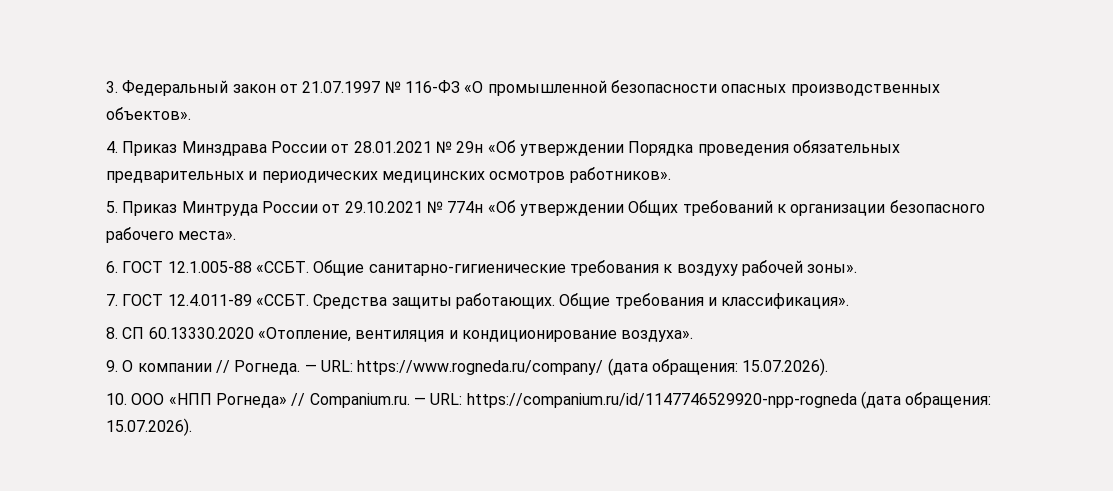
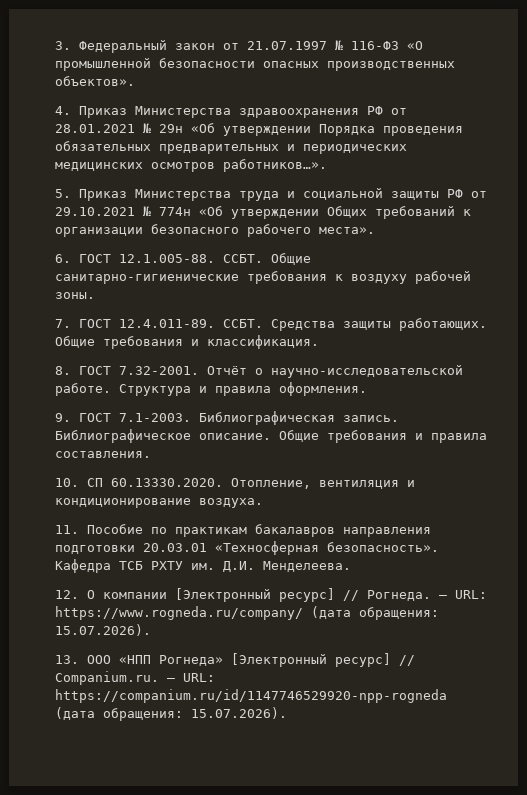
- 4. Приказ Минздрава России от 28.01.2021 № 29н «Об утверждении Порядка проведения обязательных предварительных и периодических медицинских осмотров работников».
+ 4. Приказ Министерства здравоохранения РФ от 28.01.2021 № 29н «Об утверждении Порядка проведения обязательных предварительных и периодических медицинских осмотров работников…».
- 5. Приказ Минтруда России от 29.10.2021 № 774н «Об утверждении Общих требований к организации безопасного рабочего места».
+ 5. Приказ Министерства труда и социальной защиты РФ от 29.10.2021 № 774н «Об утверждении Общих требований к организации безопасного рабочего места».
- 6. ГОСТ 12.1.005-88 «ССБТ.
+ 6. ГОСТ 12.1.005-88. ССБТ.
- Общие санитарно-гигиенические требования к воздуху рабочей зоны».
+ Общие санитарно-гигиенические требования к воздуху рабочей зоны.
- 7. ГОСТ 12.4.011-89 «ССБТ.
+ 7. ГОСТ 12.4.011-89. ССБТ.
- Общие требования и классификация».
+ Общие требования и классификация.
- 8. СП 60.13330.2020 «Отопление, вентиляция и кондиционирование воздуха».
- 9. О компании // Рогнеда.
+ 8. ГОСТ 7.32-2001. Отчёт о научно-исследовательской работе. Структура и правила оформления.
+ 9. ГОСТ 7.1-2003. Библиографическая запись. Библиографическое описание. Общие требования и правила составления.
+ 10. СП 60.13330.2020. Отопление, вентиляция и кондиционирование воздуха.
+ 11. Пособие по практикам бакалавров направления подготовки 20.03.01 «Техносферная безопасность». Кафедра ТСБ РХТУ им. Д.И. Менделеева.
+ 12. О компании [Электронный ресурс] // Рогнеда.
- 10. ООО «НПП Рогнеда» // Companium.ru. — URL: https://companium.ru/id/1147746529920-npp-rogneda (дата обращения: 15.07.2026).
+ 13. ООО «НПП Рогнеда» [Электронный ресурс] // Companium.ru. — URL: https://companium.ru/id/1147746529920-npp-rogneda (дата обращения: 15.07.2026).

